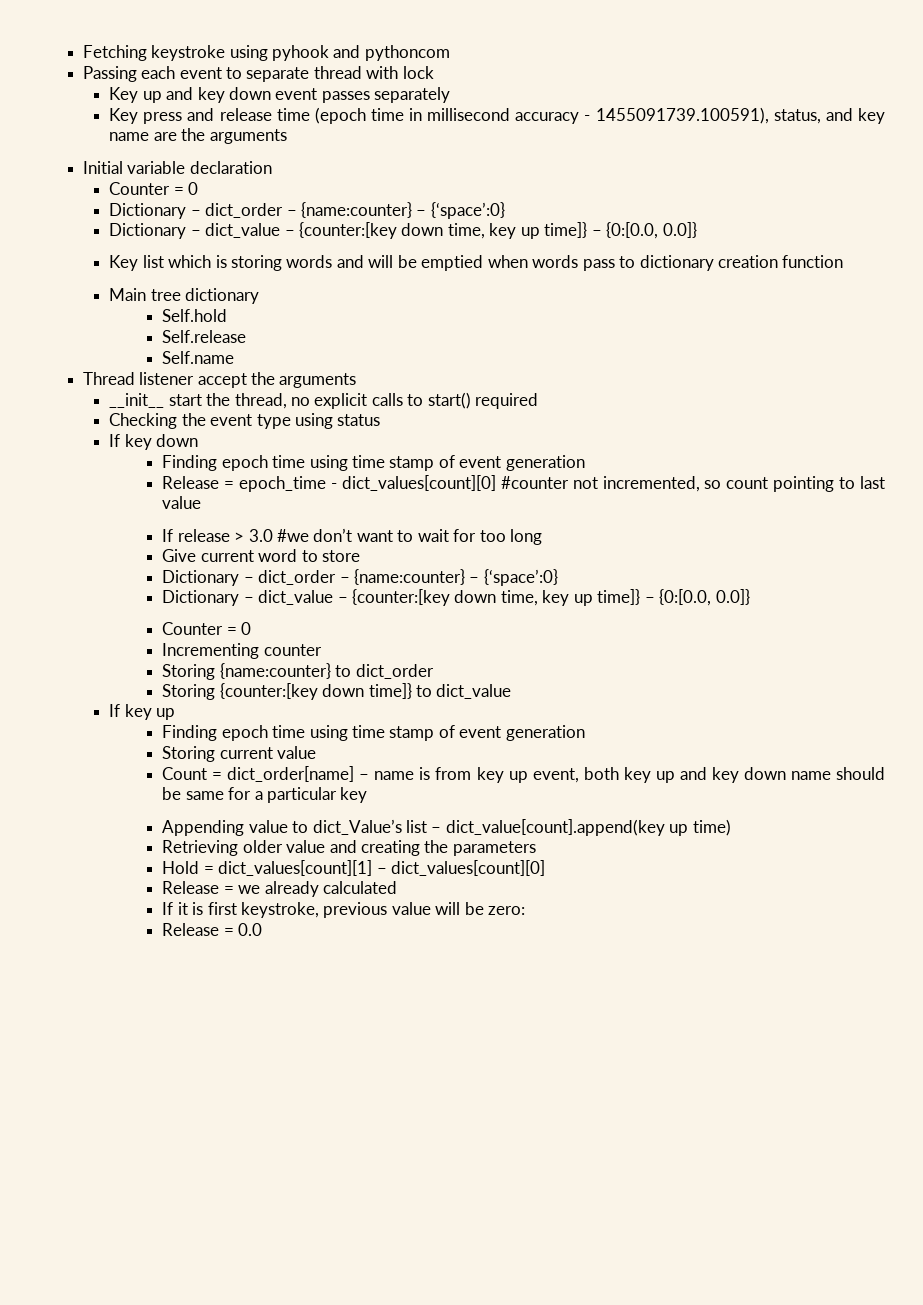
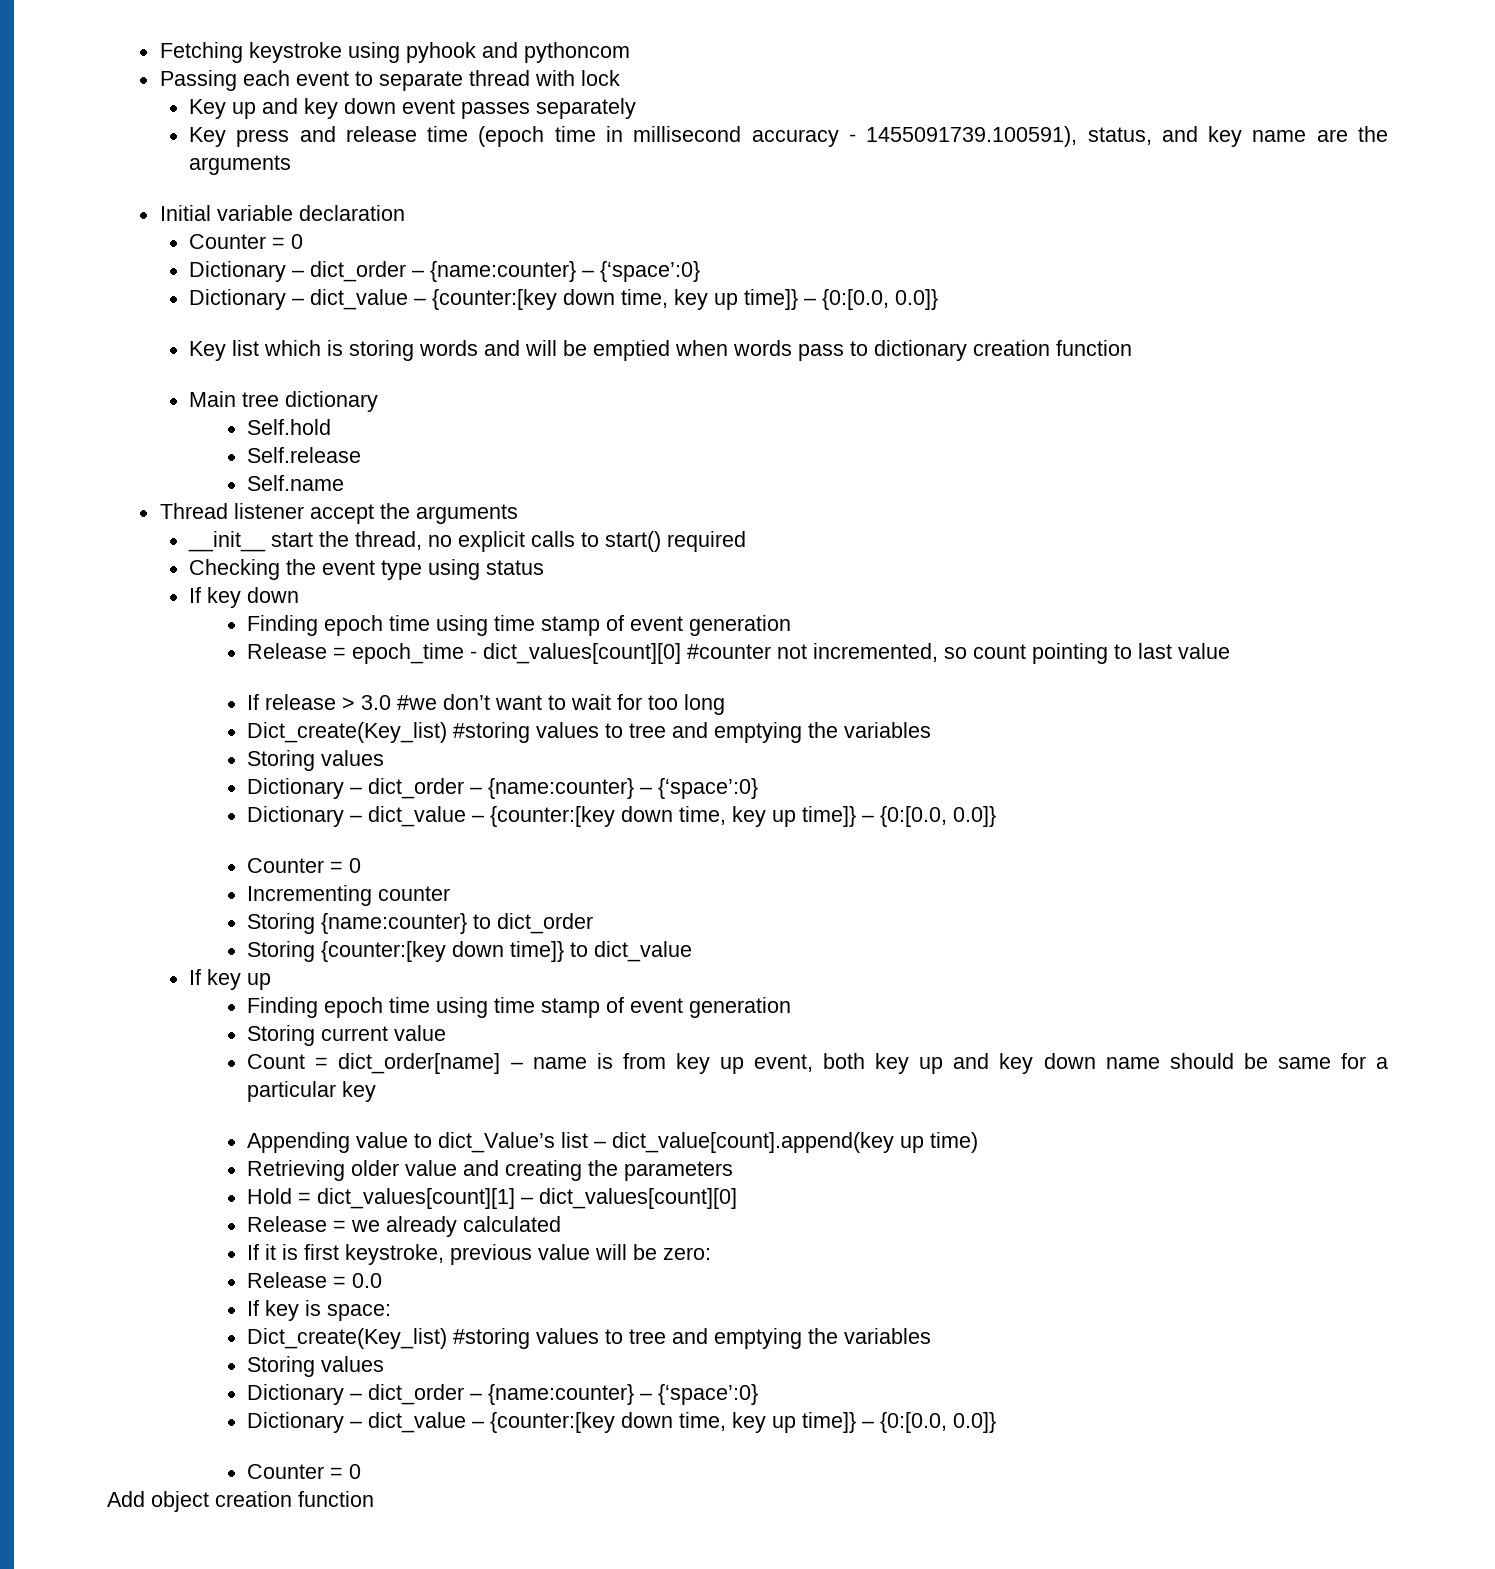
  If release > 3.0 #we don’t want to wait for too long
- Give current word to store
+ Dict_create(Key_list) #storing values to tree and emptying the variables
+ Storing values
+ If key is space:
+ Dict_create(Key_list) #storing values to tree and emptying the variables
+ Storing values
+ Dictionary – dict_order – {name:counter} – {‘space’:0}
+ Dictionary – dict_value – {counter:[key down time, key up time]} – {0:[0.0, 0.0]}
+ Counter = 0
+ Add object creation function

